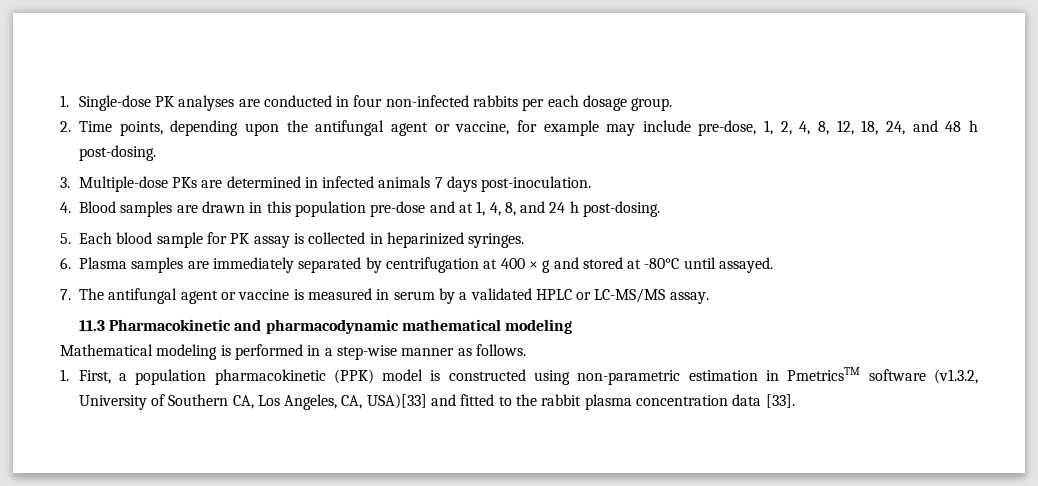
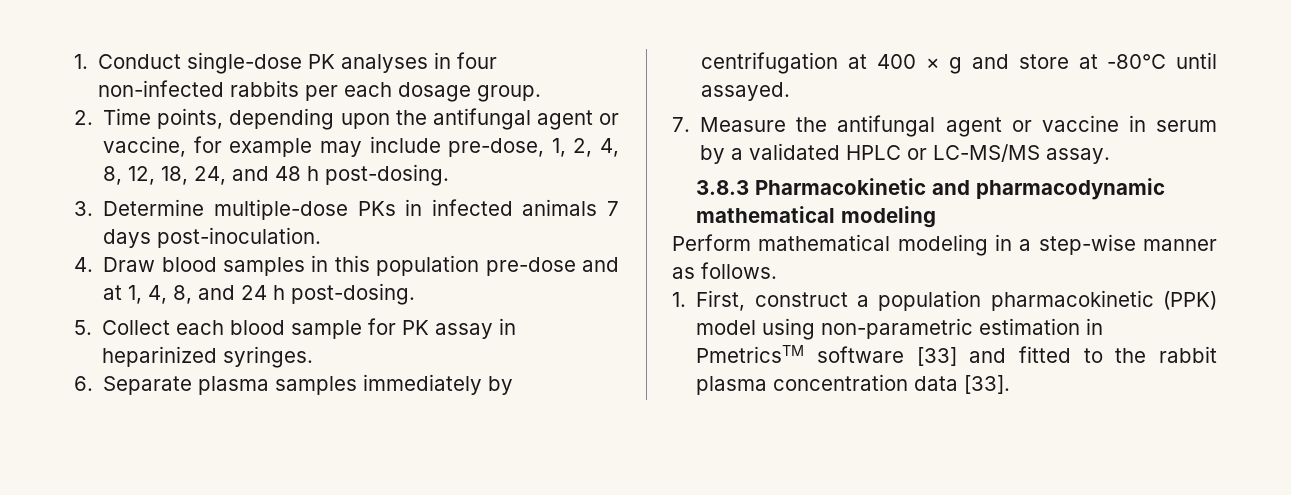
- 1. Single-dose PK analyses are conducted in four non-infected rabbits per each dosage group.
+ 1. Conduct single-dose PK analyses in four non-infected rabbits per each dosage group.
- 3. Multiple-dose PKs are determined in infected animals 7 days post-inoculation.
+ 3. Determine multiple-dose PKs in infected animals 7 days post-inoculation.
- 4. Blood samples are drawn in this population pre-dose and at 1, 4, 8, and 24 h post-dosing.
+ 4. Draw blood samples in this population pre-dose and at 1, 4, 8, and 24 h post-dosing.
- 5. Each blood sample for PK assay is collected in heparinized syringes.
+ 5. Collect each blood sample for PK assay in heparinized syringes.
- 6. Plasma samples are immediately separated by centrifugation at 400 × g and stored at -80°C until assayed.
+ 6. Separate plasma samples immediately by centrifugation at 400 × g and store at -80°C until assayed.
- 7. The antifungal agent or vaccine is measured in serum by a validated HPLC or LC-MS/MS assay.
+ 7. Measure the antifungal agent or vaccine in serum by a validated HPLC or LC-MS/MS assay.
- 11.3 Pharmacokinetic and pharmacodynamic mathematical modeling
+ 3.8.3 Pharmacokinetic and pharmacodynamic mathematical modeling
- Mathematical modeling is performed in a step-wise manner as follows.
+ Perform mathematical modeling in a step-wise manner as follows.
- 1. First, a population pharmacokinetic (PPK) model is constructed using non-parametric estimation in PmetricsTM software (v1.3.2, University of Southern CA, Los Angeles, CA, USA)[33] and fitted to the rabbit plasma concentration data [33].
+ 1. First, construct a population pharmacokinetic (PPK) model using non-parametric estimation in PmetricsTM software [33] and fitted to the rabbit plasma concentration data [33].

